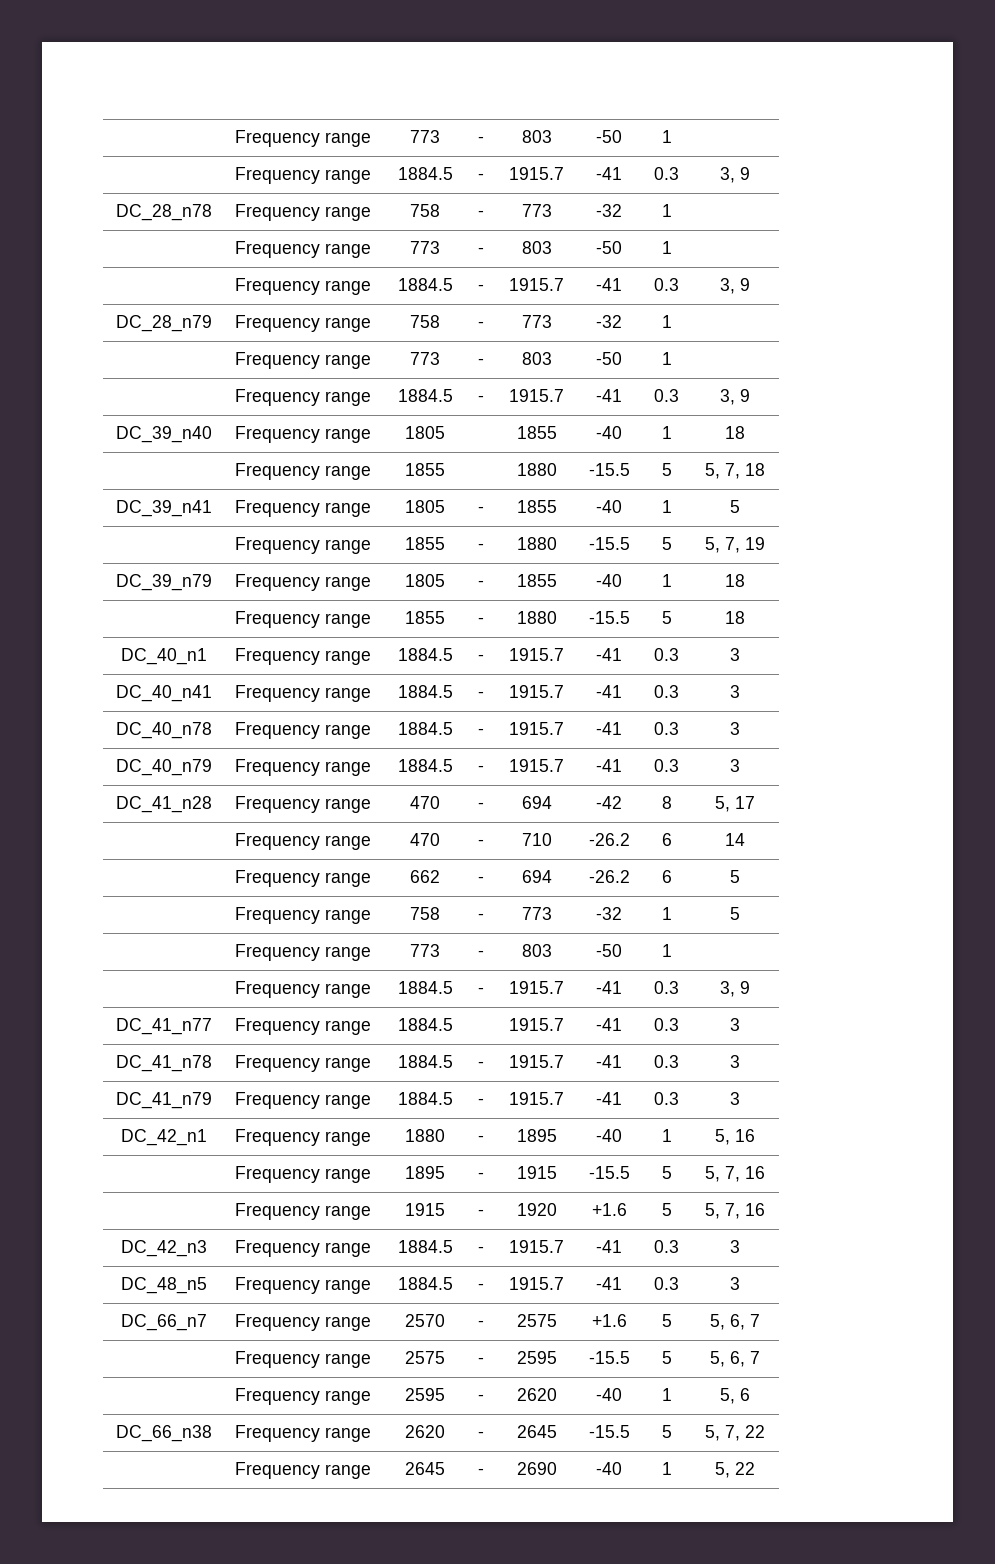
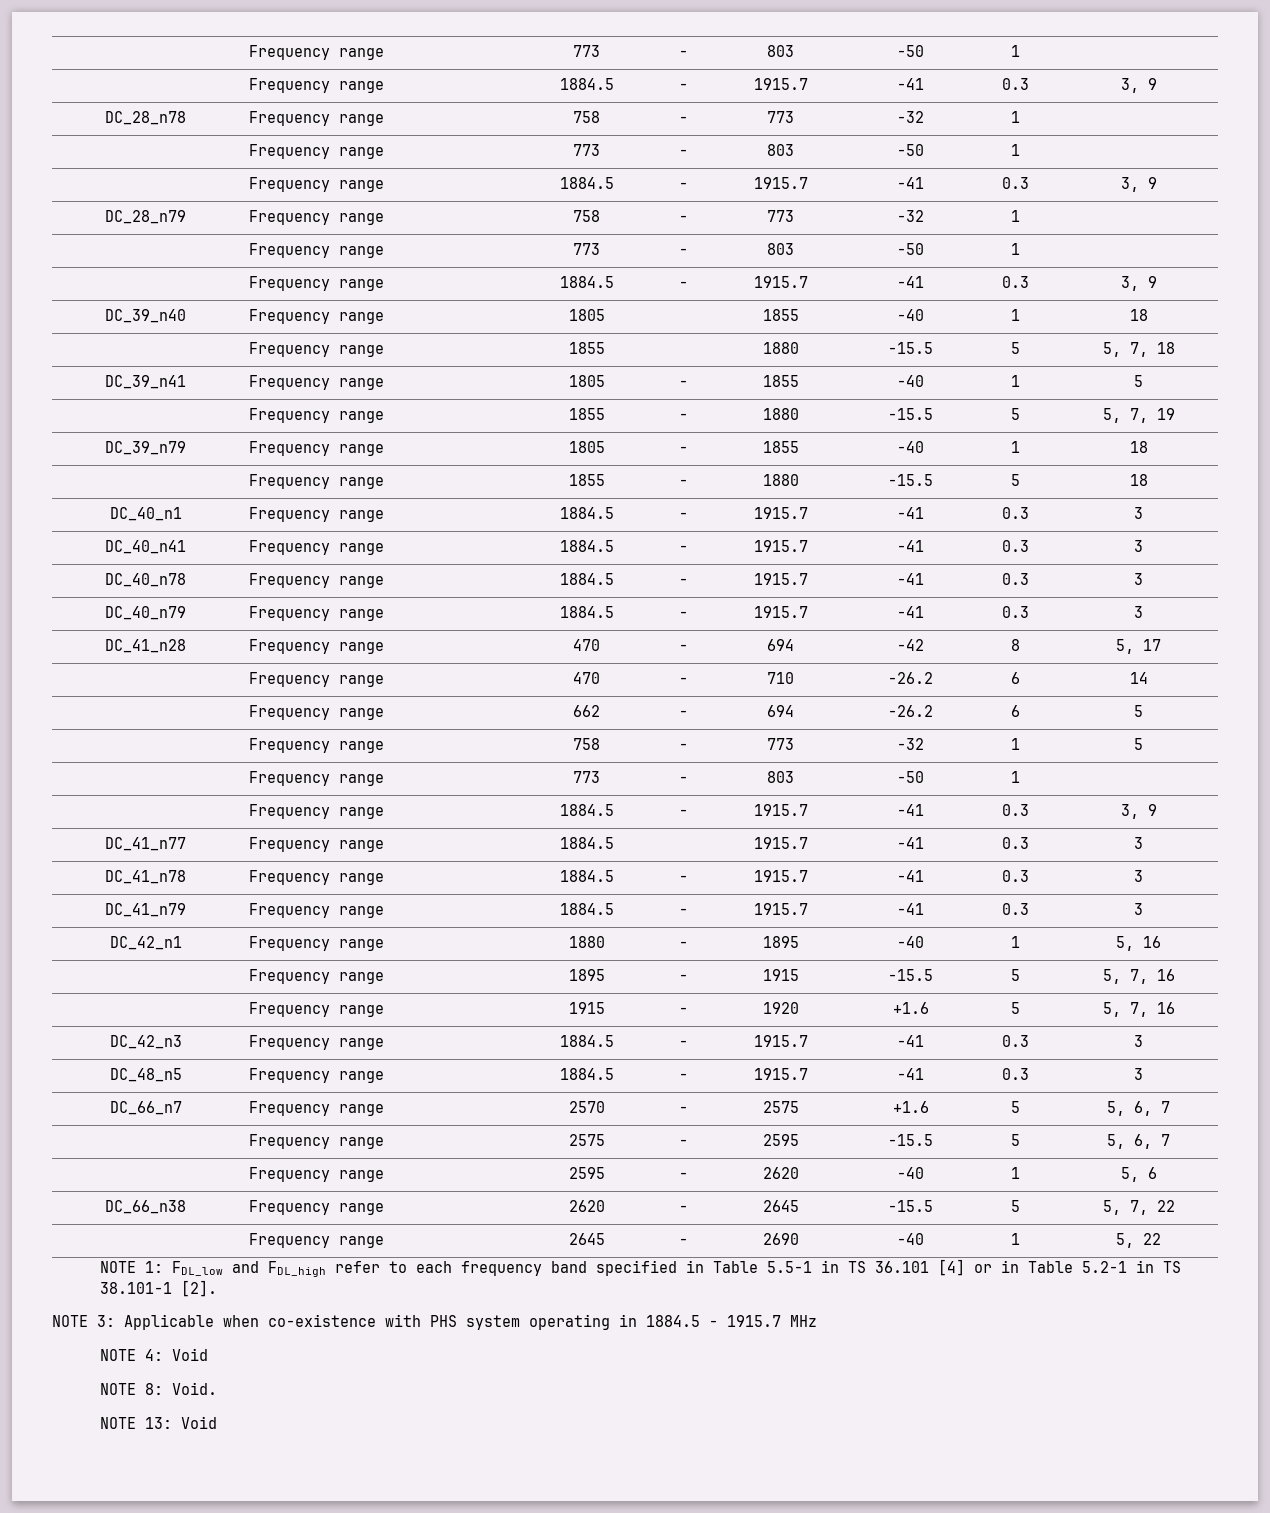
+ NOTE 1: FDL_low and FDL_high refer to each frequency band specified in Table 5.5-1 in TS 36.101 [4] or in Table 5.2-1 in TS 38.101-1 [2].
+ NOTE 3: Applicable when co-existence with PHS system operating in 1884.5 - 1915.7 MHz
+ NOTE 4: Void
+ NOTE 8: Void.
+ NOTE 13: Void

